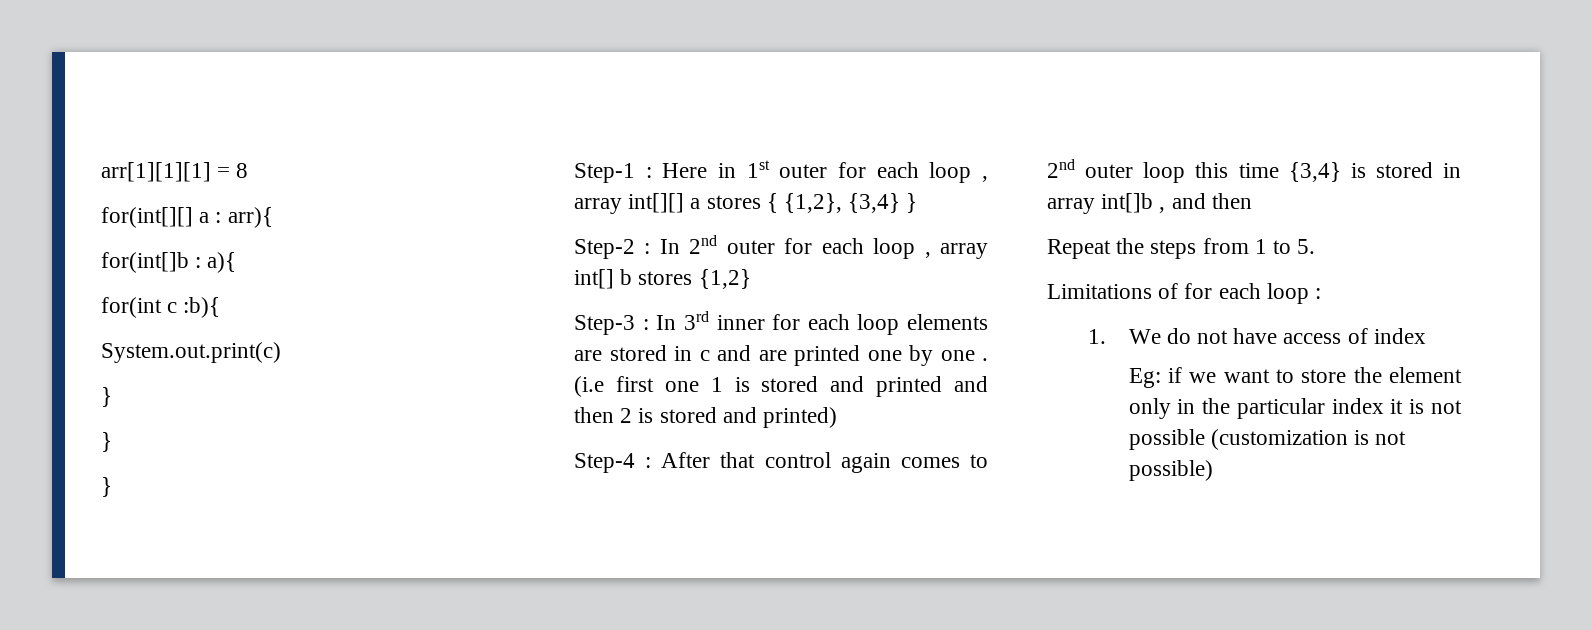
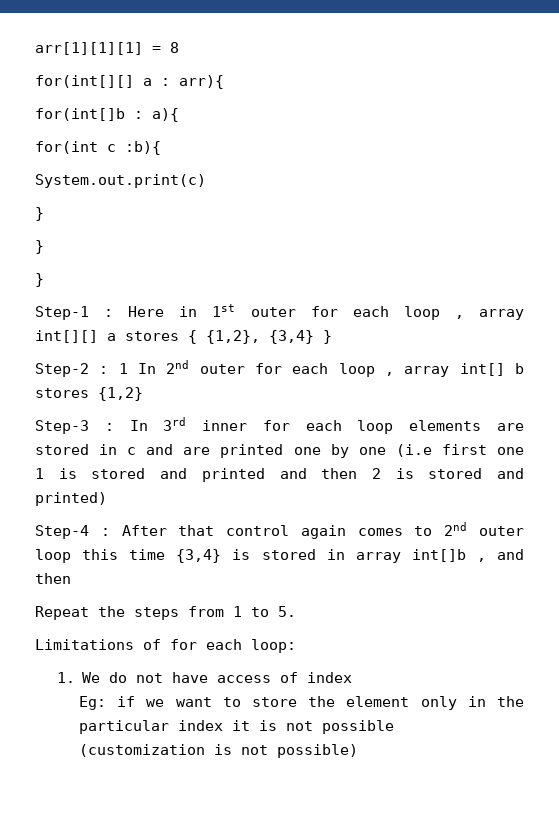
- Step-2 : In 2nd outer for each loop , array int[] b stores {1,2}
+ Step-2 : 1 In 2nd outer for each loop , array int[] b stores {1,2}
- Step-3 : In 3rd inner for each loop elements are stored in c and are printed one by one . (i.e first one 1 is stored and printed and then 2 is stored and printed)
+ Step-3 : In 3rd inner for each loop elements are stored in c and are printed one by one (i.e first one 1 is stored and printed and then 2 is stored and printed)
- Limitations of for each loop :
+ Limitations of for each loop:

